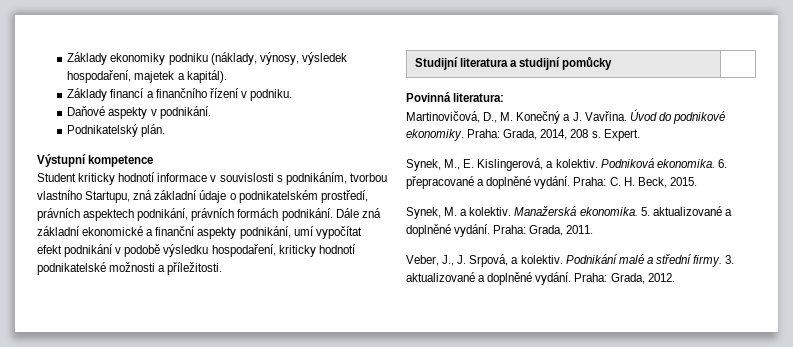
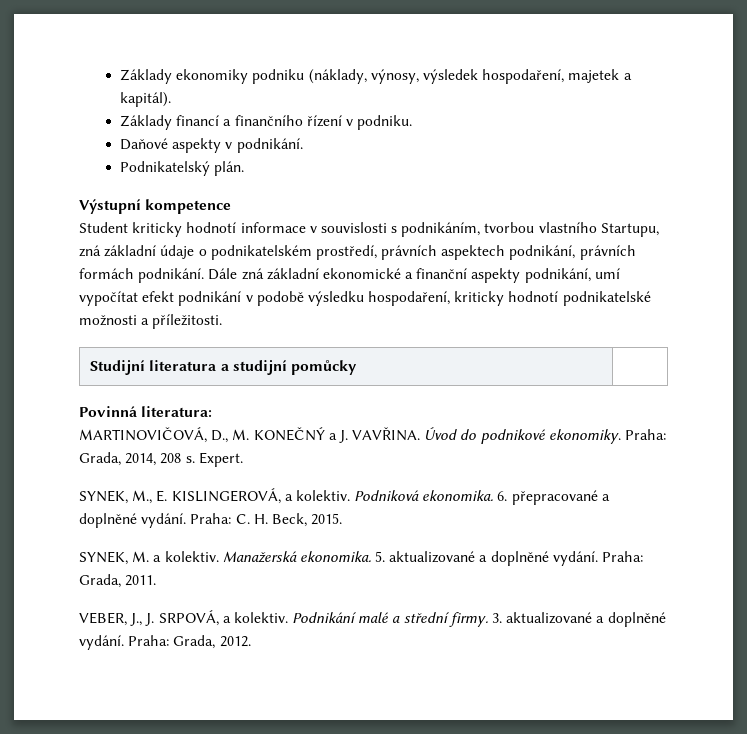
- Martinovičová, D., M. Konečný a J. Vavřina.
+ MARTINOVIČOVÁ, D., M. KONEČNÝ a J. VAVŘINA.
- Synek, M., E. Kislingerová, a kolektiv.
+ SYNEK, M., E. KISLINGEROVÁ, a kolektiv.
- Synek, M. a kolektiv.
+ SYNEK, M. a kolektiv.
- Veber, J., J. Srpová, a kolektiv.
+ VEBER, J., J. SRPOVÁ, a kolektiv.

